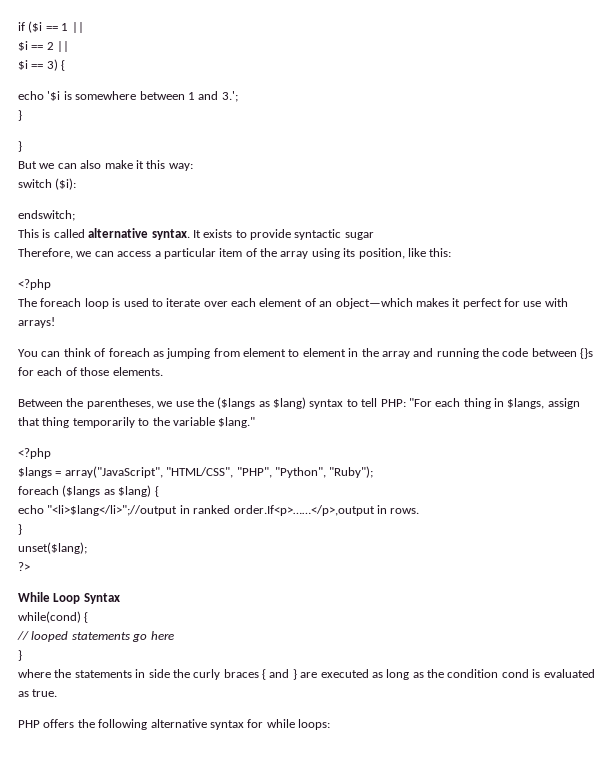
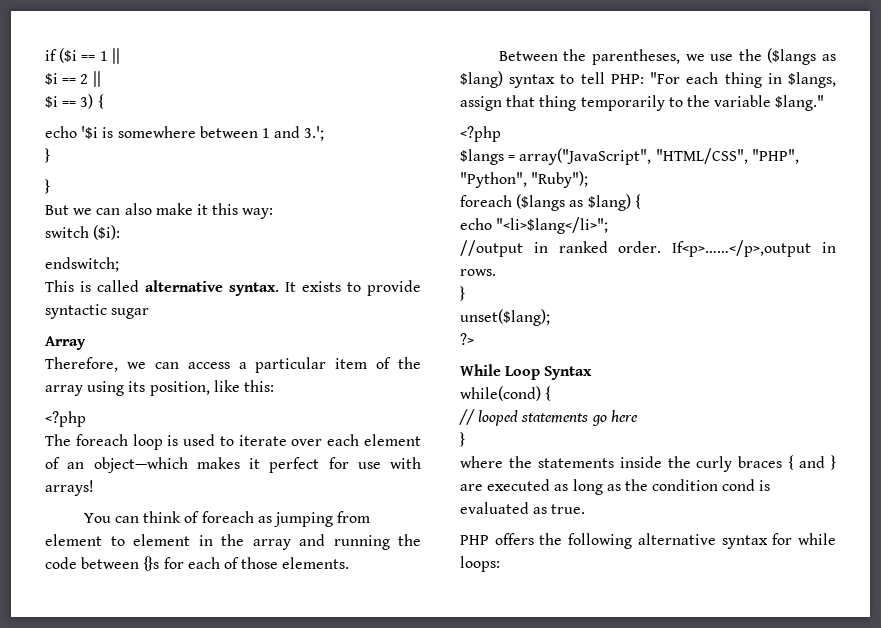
+ Array
- echo "<li>$lang</li>";//output in ranked order.If<p>……</p>,output in rows.
+ echo "<li>$lang</li>";
+ //output in ranked order. If<p>……</p>,output in rows.
- where the statements in side the curly braces { and } are executed as long as the condition cond is evaluated as true.
+ where the statements inside the curly braces { and } are executed as long as the condition cond is evaluated as true.

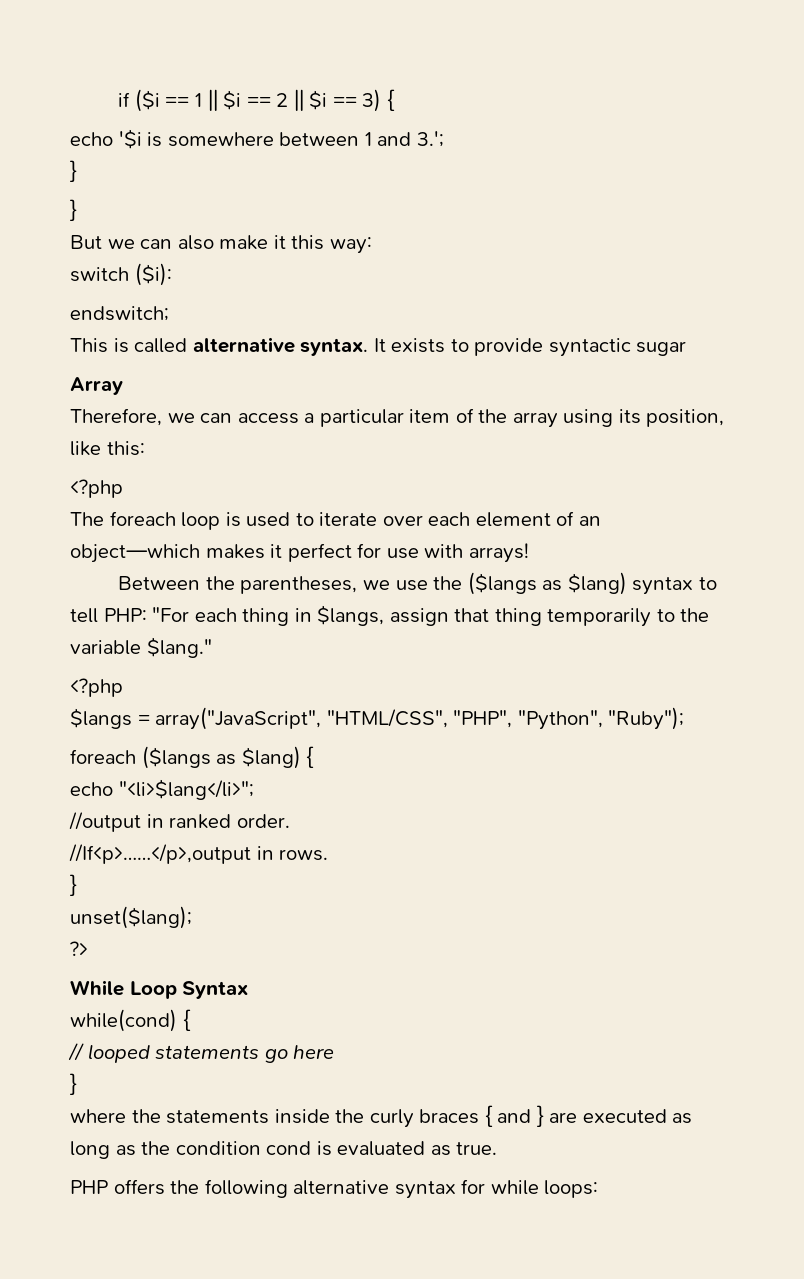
- if ($i == 1 ||
- $i == 2 ||
- $i == 3) {
+ if ($i == 1 || $i == 2 || $i == 3) {
- You can think of foreach as jumping from element to element in the array and running the code between {}s for each of those elements.
- //output in ranked order. If<p>……</p>,output in rows.
+ //output in ranked order.
+ //If<p>……</p>,output in rows.

